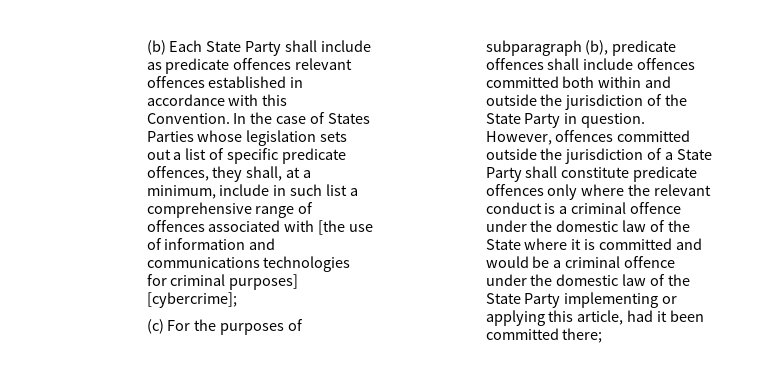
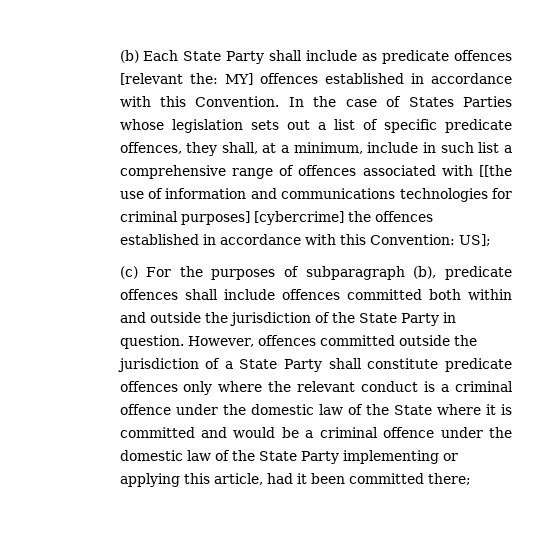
- (b) Each State Party shall include as predicate offences relevant offences established in accordance with this Convention.
+ (b) Each State Party shall include as predicate offences [relevant the: MY] offences established in accordance with this Convention.
- In the case of States Parties whose legislation sets out a list of specific predicate offences, they shall, at a minimum, include in such list a comprehensive range of offences associated with [the use of information and communications technologies for criminal purposes] [cybercrime];
+ In the case of States Parties whose legislation sets out a list of specific predicate offences, they shall, at a minimum, include in such list a comprehensive range of offences associated with [[the use of information and communications technologies for criminal purposes] [cybercrime] the offences established in accordance with this Convention: US];

